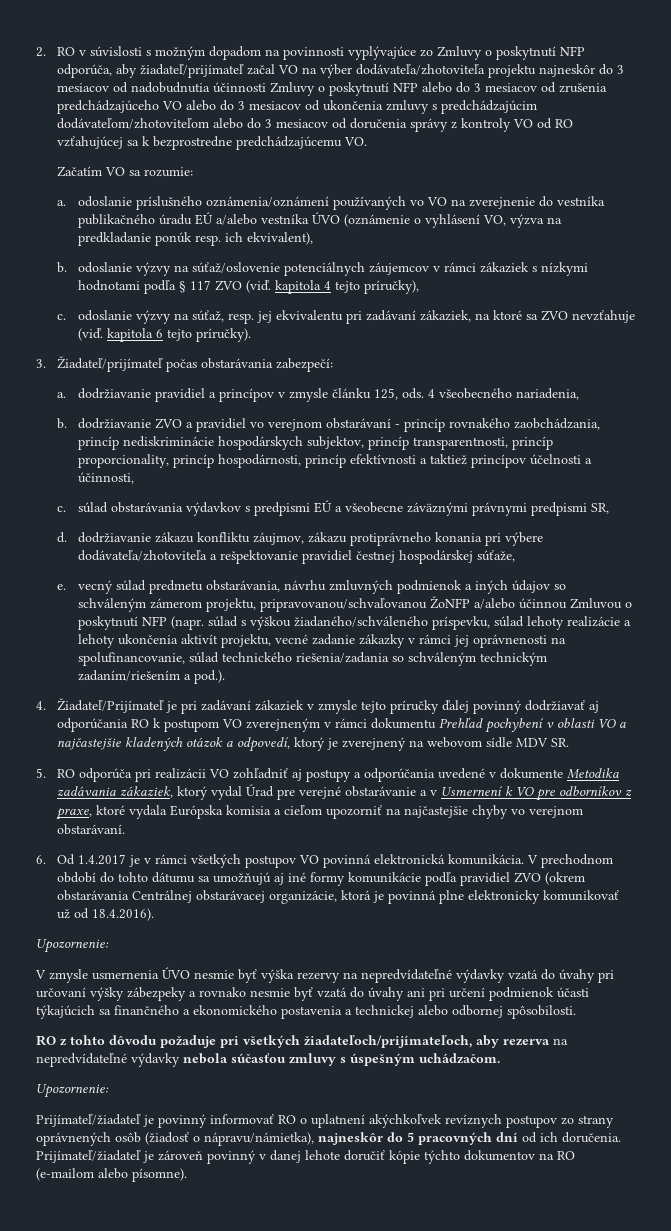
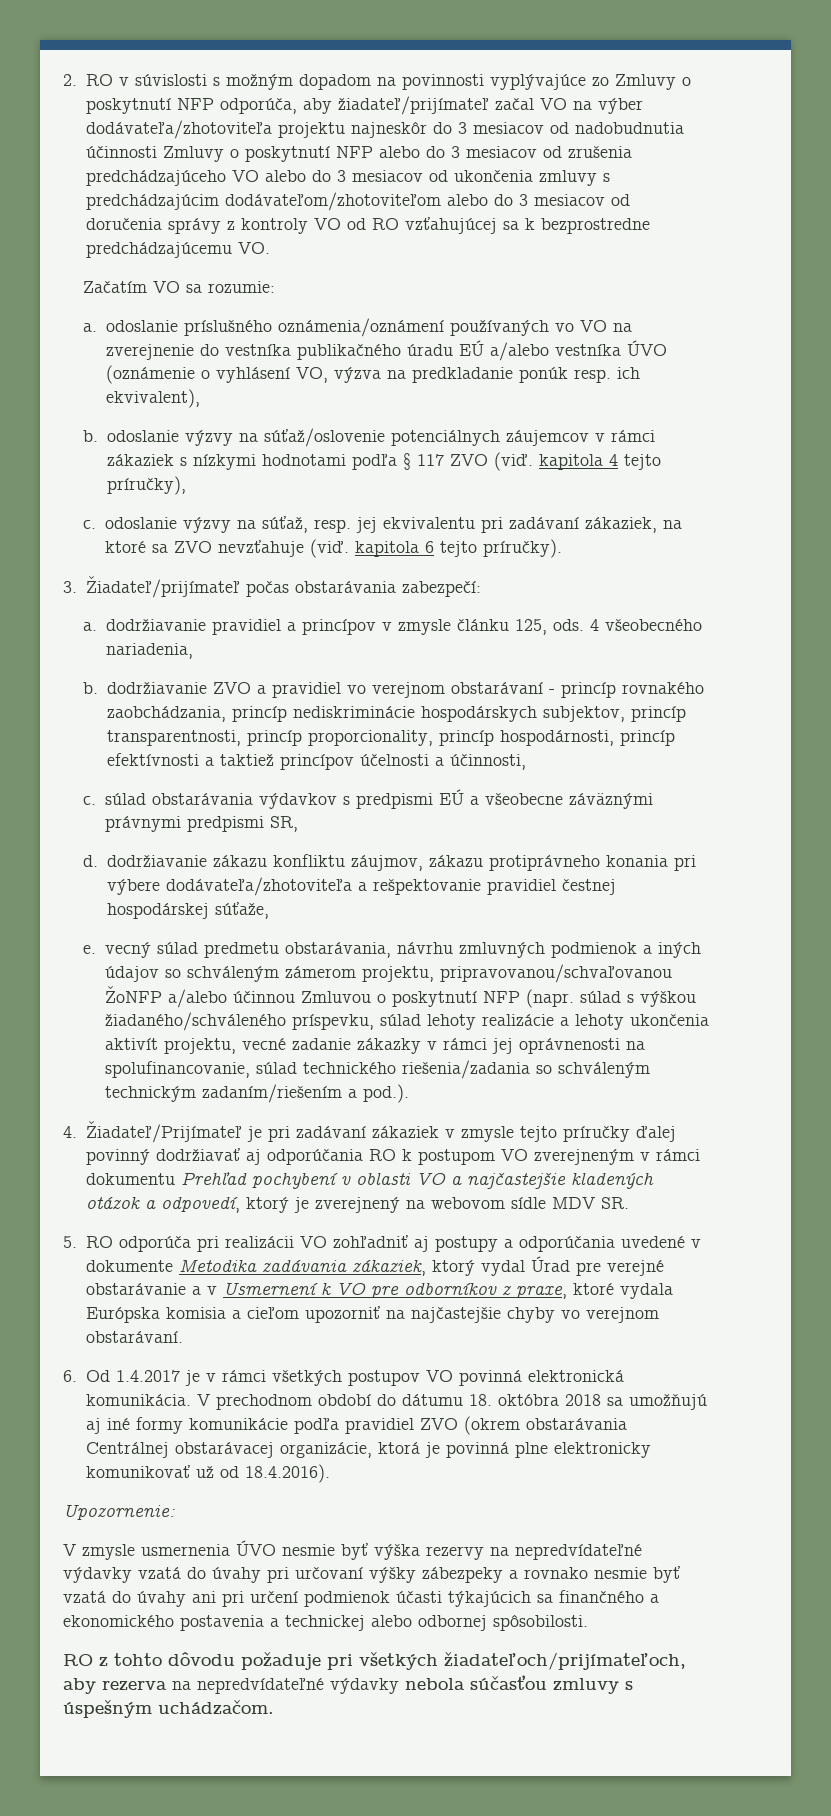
- V prechodnom období do tohto dátumu sa umožňujú aj iné formy komunikácie podľa pravidiel ZVO (okrem obstarávania Centrálnej obstarávacej organizácie, ktorá je povinná plne elektronicky komunikovať už od 18.4.2016).
+ V prechodnom období do dátumu 18. októbra 2018 sa umožňujú aj iné formy komunikácie podľa pravidiel ZVO (okrem obstarávania Centrálnej obstarávacej organizácie, ktorá je povinná plne elektronicky komunikovať už od 18.4.2016).
  RO z tohto dôvodu požaduje pri všetkých žiadateľoch/prijímateľoch, aby rezerva na nepredvídateľné výdavky nebola súčasťou zmluvy s úspešným uchádzačom.
- Upozornenie:
- Prijímateľ/žiadateľ je povinný informovať RO o uplatnení akýchkoľvek revíznych postupov zo strany oprávnených osôb (žiadosť o nápravu/námietka), najneskôr do 5 pracovných dní od ich doručenia. Prijímateľ/žiadateľ je zároveň povinný v danej lehote doručiť kópie týchto dokumentov na RO (e-mailom alebo písomne).

